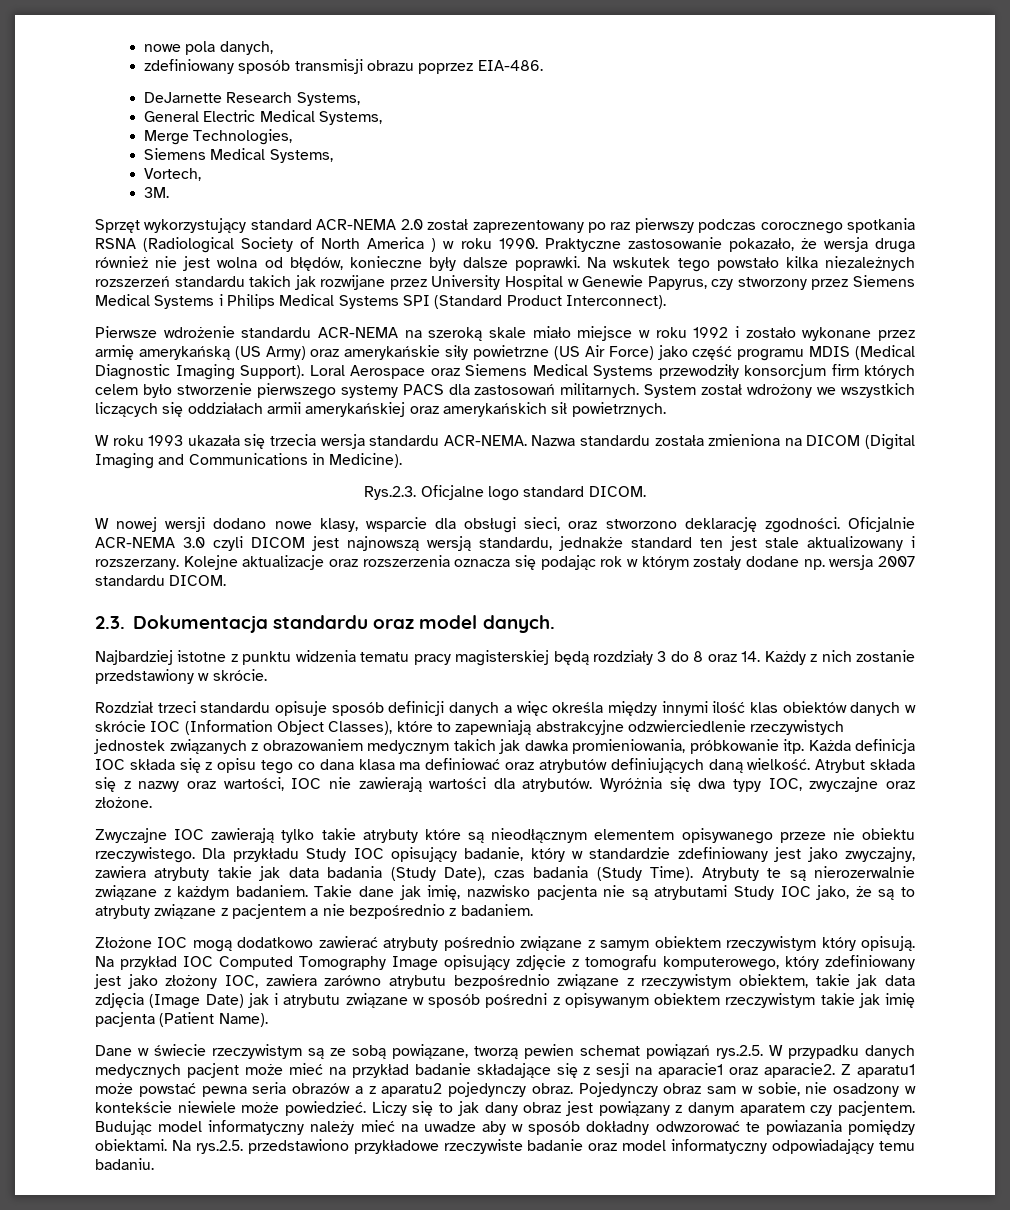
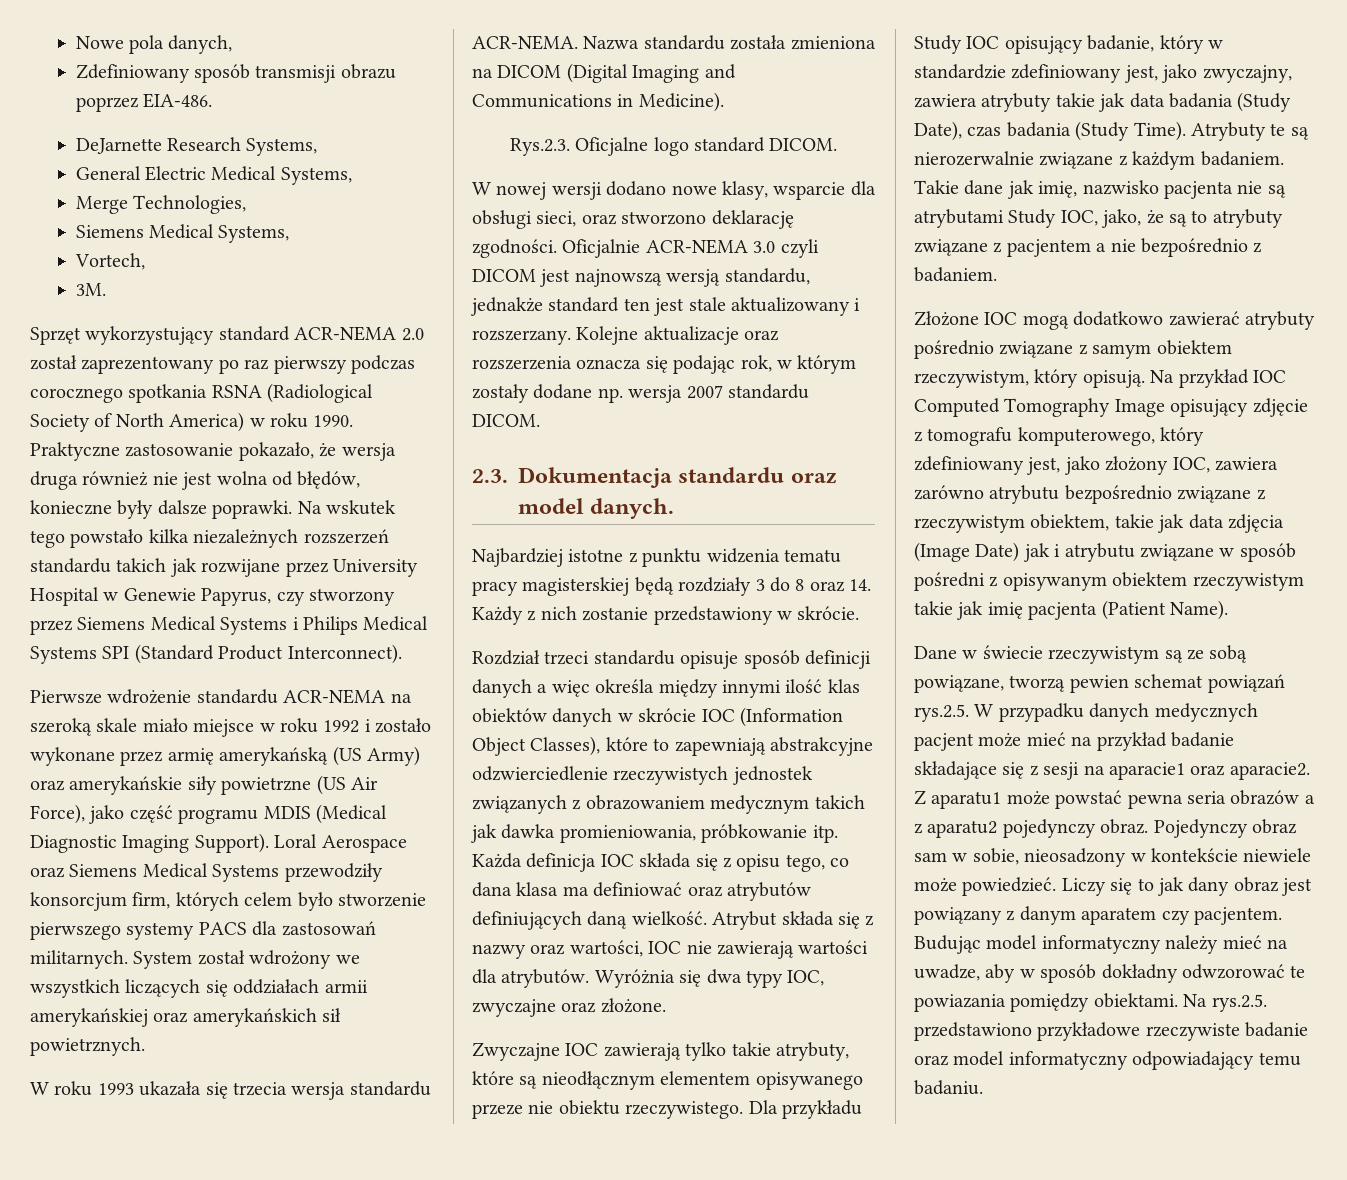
- nowe pola danych,
+ Nowe pola danych,
- zdefiniowany sposób transmisji obrazu poprzez EIA-486.
+ Zdefiniowany sposób transmisji obrazu poprzez EIA-486.
- Sprzęt wykorzystujący standard ACR-NEMA 2.0 został zaprezentowany po raz pierwszy podczas corocznego spotkania RSNA (Radiological Society of North America ) w roku 1990.
+ Sprzęt wykorzystujący standard ACR-NEMA 2.0 został zaprezentowany po raz pierwszy podczas corocznego spotkania RSNA (Radiological Society of North America) w roku 1990.
- Pierwsze wdrożenie standardu ACR-NEMA na szeroką skale miało miejsce w roku 1992 i zostało wykonane przez armię amerykańską (US Army) oraz amerykańskie siły powietrzne (US Air Force) jako część programu MDIS (Medical Diagnostic Imaging Support).
+ Pierwsze wdrożenie standardu ACR-NEMA na szeroką skale miało miejsce w roku 1992 i zostało wykonane przez armię amerykańską (US Army) oraz amerykańskie siły powietrzne (US Air Force), jako część programu MDIS (Medical Diagnostic Imaging Support).
- Loral Aerospace oraz Siemens Medical Systems przewodziły konsorcjum firm których celem było stworzenie pierwszego systemy PACS dla zastosowań militarnych.
+ Loral Aerospace oraz Siemens Medical Systems przewodziły konsorcjum firm, których celem było stworzenie pierwszego systemy PACS dla zastosowań militarnych.
- Kolejne aktualizacje oraz rozszerzenia oznacza się podając rok w którym zostały dodane np. wersja 2007 standardu DICOM.
+ Kolejne aktualizacje oraz rozszerzenia oznacza się podając rok, w którym zostały dodane np. wersja 2007 standardu DICOM.
- Każda definicja IOC składa się z opisu tego co dana klasa ma definiować oraz atrybutów definiujących daną wielkość.
+ Każda definicja IOC składa się z opisu tego, co dana klasa ma definiować oraz atrybutów definiujących daną wielkość.
- Zwyczajne IOC zawierają tylko takie atrybuty które są nieodłącznym elementem opisywanego przeze nie obiektu rzeczywistego.
+ Zwyczajne IOC zawierają tylko takie atrybuty, które są nieodłącznym elementem opisywanego przeze nie obiektu rzeczywistego.
- Dla przykładu Study IOC opisujący badanie, który w standardzie zdefiniowany jest jako zwyczajny, zawiera atrybuty takie jak data badania (Study Date), czas badania (Study Time).
+ Dla przykładu Study IOC opisujący badanie, który w standardzie zdefiniowany jest, jako zwyczajny, zawiera atrybuty takie jak data badania (Study Date), czas badania (Study Time).
- Takie dane jak imię, nazwisko pacjenta nie są atrybutami Study IOC jako, że są to atrybuty związane z pacjentem a nie bezpośrednio z badaniem.
+ Takie dane jak imię, nazwisko pacjenta nie są atrybutami Study IOC, jako, że są to atrybuty związane z pacjentem a nie bezpośrednio z badaniem.
- Złożone IOC mogą dodatkowo zawierać atrybuty pośrednio związane z samym obiektem rzeczywistym który opisują.
+ Złożone IOC mogą dodatkowo zawierać atrybuty pośrednio związane z samym obiektem rzeczywistym, który opisują.
- Na przykład IOC Computed Tomography Image opisujący zdjęcie z tomografu komputerowego, który zdefiniowany jest jako złożony IOC, zawiera zarówno atrybutu bezpośrednio związane z rzeczywistym obiektem, takie jak data zdjęcia (Image Date) jak i atrybutu związane w sposób pośredni z opisywanym obiektem rzeczywistym takie jak imię pacjenta (Patient Name).
+ Na przykład IOC Computed Tomography Image opisujący zdjęcie z tomografu komputerowego, który zdefiniowany jest, jako złożony IOC, zawiera zarówno atrybutu bezpośrednio związane z rzeczywistym obiektem, takie jak data zdjęcia (Image Date) jak i atrybutu związane w sposób pośredni z opisywanym obiektem rzeczywistym takie jak imię pacjenta (Patient Name).
- Pojedynczy obraz sam w sobie, nie osadzony w kontekście niewiele może powiedzieć.
+ Pojedynczy obraz sam w sobie, nieosadzony w kontekście niewiele może powiedzieć.
- Budując model informatyczny należy mieć na uwadze aby w sposób dokładny odwzorować te powiazania pomiędzy obiektami.
+ Budując model informatyczny należy mieć na uwadze, aby w sposób dokładny odwzorować te powiazania pomiędzy obiektami.

